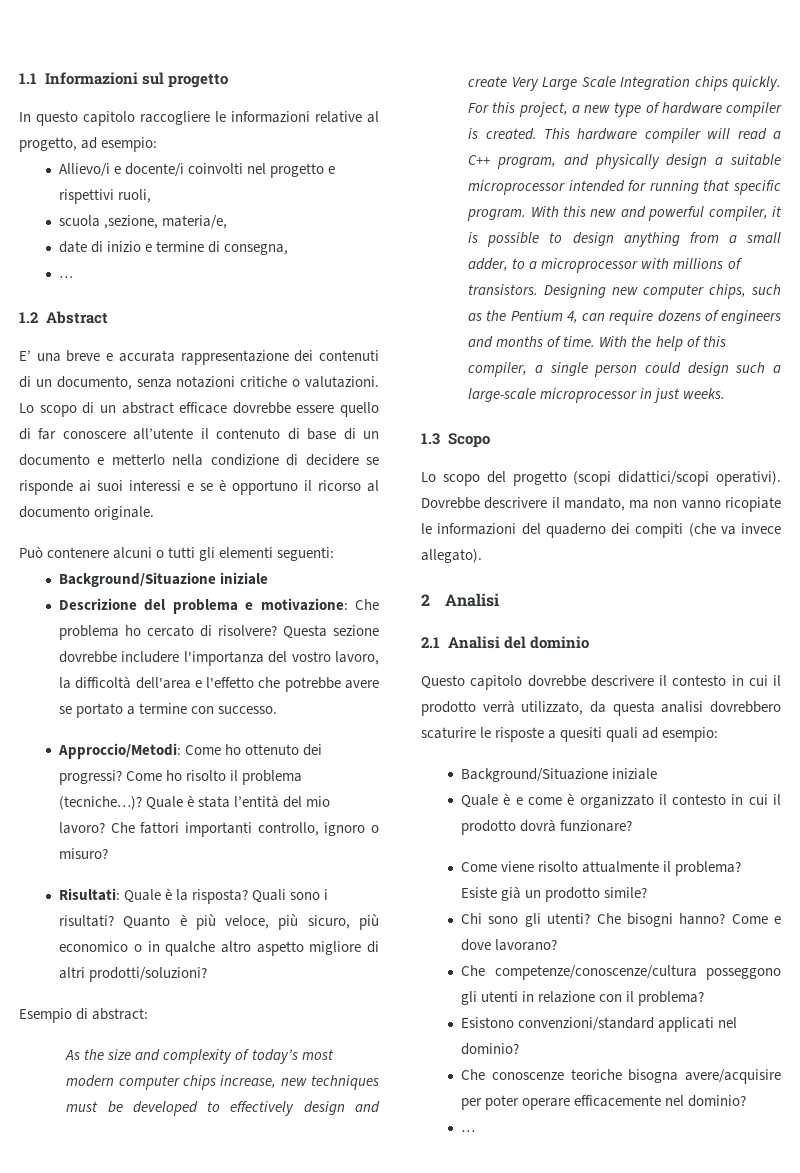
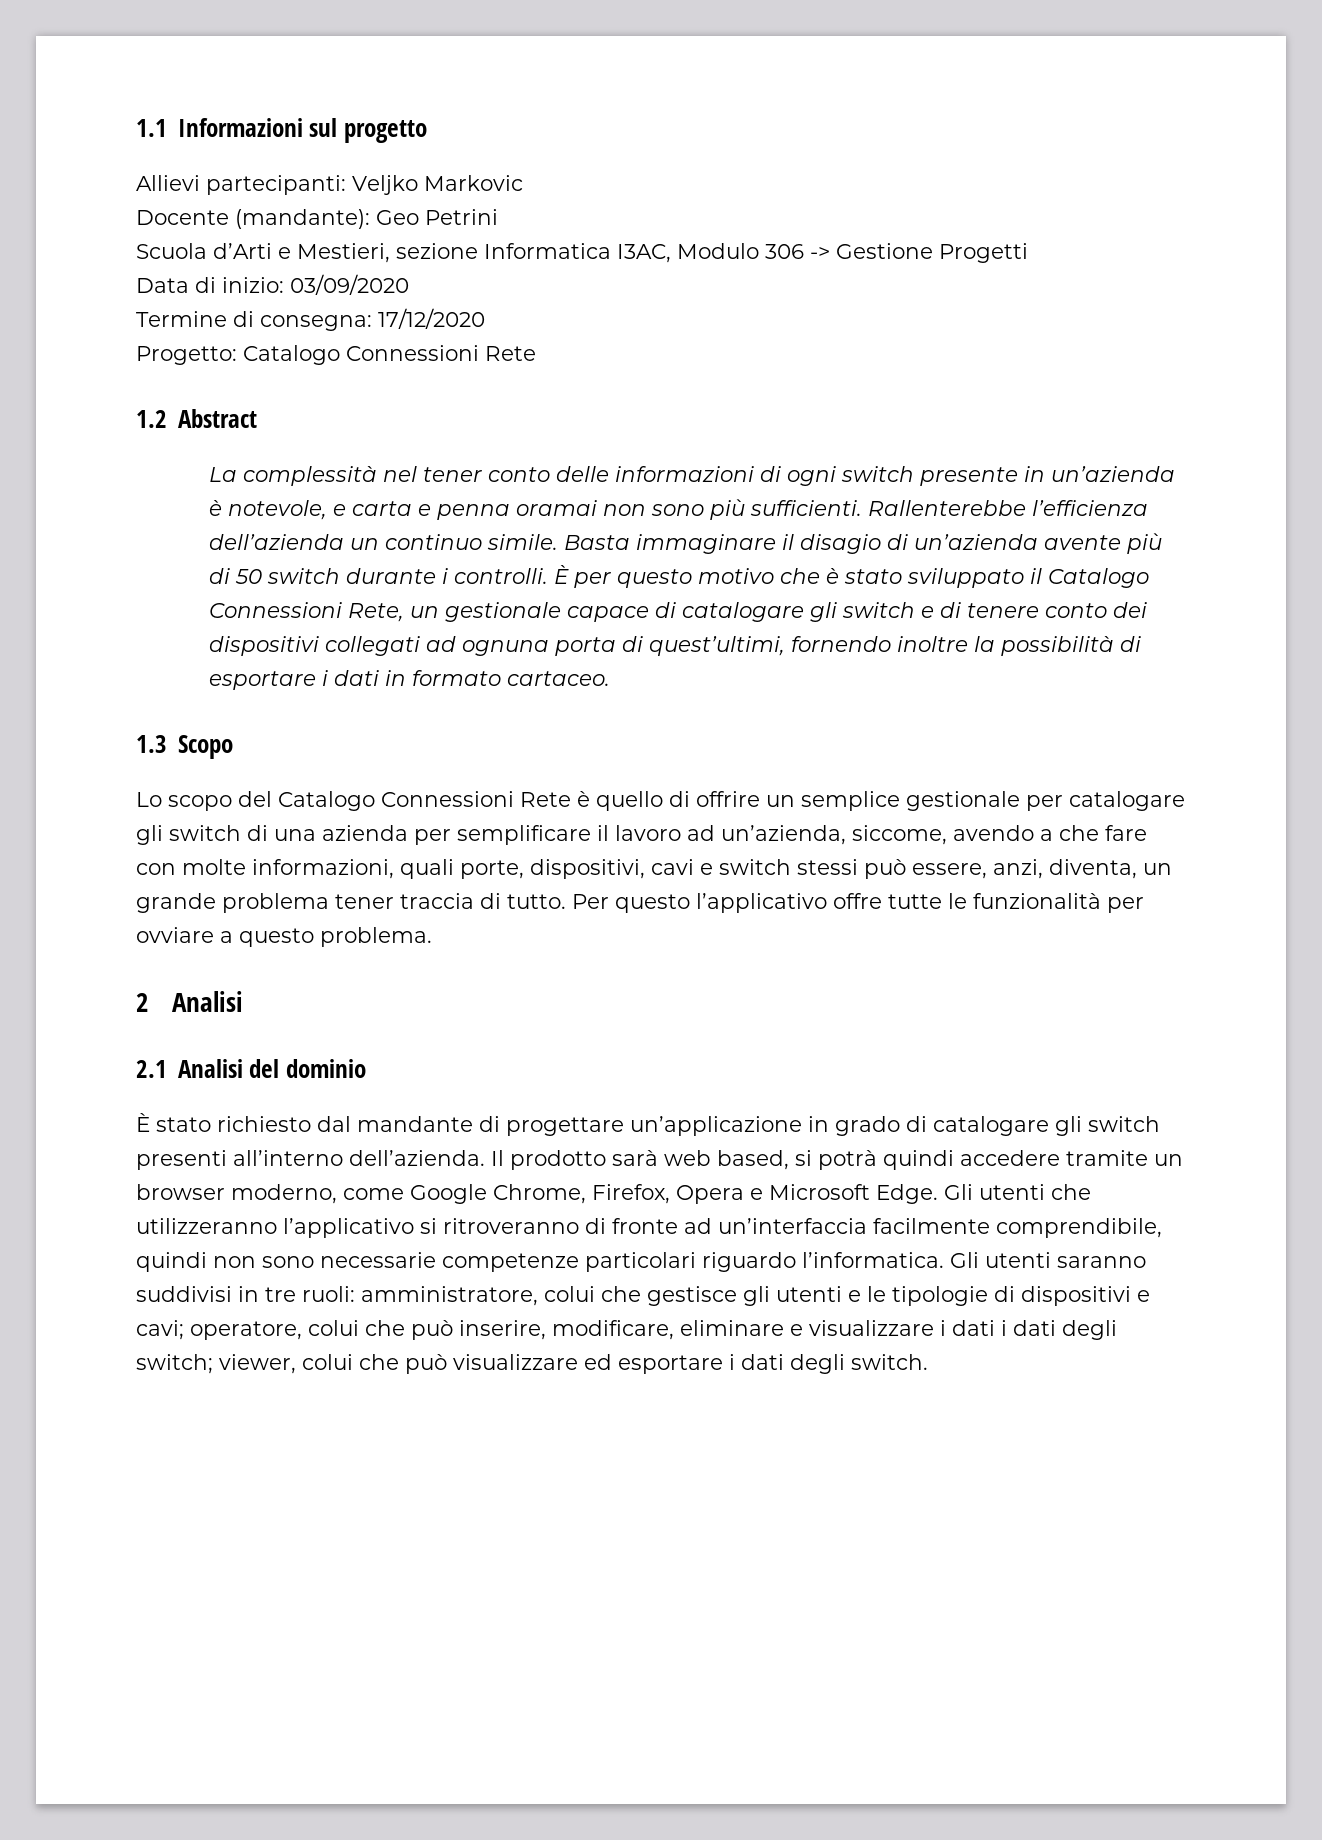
- In questo capitolo raccogliere le informazioni relative al progetto, ad esempio:
- Allievo/i e docente/i coinvolti nel progetto e rispettivi ruoli,
- scuola ,sezione, materia/e,
- date di inizio e termine di consegna,
- …
+ Allievi partecipanti: Veljko Markovic
+ Docente (mandante): Geo Petrini
+ Scuola d’Arti e Mestieri, sezione Informatica I3AC, Modulo 306 -> Gestione Progetti
+ Data di inizio: 03/09/2020
+ Termine di consegna: 17/12/2020
+ Progetto: Catalogo Connessioni Rete
  1.2 Abstract
- E’ una breve e accurata rappresentazione dei contenuti di un documento, senza notazioni critiche o valutazioni. Lo scopo di un abstract efficace dovrebbe essere quello di far conoscere all’utente il contenuto di base di un documento e metterlo nella condizione di decidere se risponde ai suoi interessi e se è opportuno il ricorso al documento originale.
- Può contenere alcuni o tutti gli elementi seguenti:
- Background/Situazione iniziale
- Descrizione del problema e motivazione: Che problema ho cercato di risolvere? Questa sezione dovrebbe includere l'importanza del vostro lavoro, la difficoltà dell'area e l'effetto che potrebbe avere se portato a termine con successo.
- Approccio/Metodi: Come ho ottenuto dei progressi? Come ho risolto il problema (tecniche…)? Quale è stata l’entità del mio lavoro? Che fattori importanti controllo, ignoro o misuro?
- Risultati: Quale è la risposta? Quali sono i risultati? Quanto è più veloce, più sicuro, più economico o in qualche altro aspetto migliore di altri prodotti/soluzioni?
- Esempio di abstract:
- As the size and complexity of today’s most modern computer chips increase, new techniques must be developed to effectively design and create Very Large Scale Integration chips quickly. For this project, a new type of hardware compiler is created. This hardware compiler will read a C++ program, and physically design a suitable microprocessor intended for running that specific program. With this new and powerful compiler, it is possible to design anything from a small adder, to a microprocessor with millions of transistors. Designing new computer chips, such as the Pentium 4, can require dozens of engineers and months of time. With the help of this compiler, a single person could design such a large-scale microprocessor in just weeks.
+ La complessità nel tener conto delle informazioni di ogni switch presente in un’azienda è notevole, e carta e penna oramai non sono più sufficienti. Rallenterebbe l’efficienza dell’azienda un continuo simile. Basta immaginare il disagio di un’azienda avente più di 50 switch durante i controlli. È per questo motivo che è stato sviluppato il Catalogo Connessioni Rete, un gestionale capace di catalogare gli switch e di tenere conto dei dispositivi collegati ad ognuna porta di quest’ultimi, fornendo inoltre la possibilità di esportare i dati in formato cartaceo.
- Lo scopo del progetto (scopi didattici/scopi operativi). Dovrebbe descrivere il mandato, ma non vanno ricopiate le informazioni del quaderno dei compiti (che va invece allegato).
+ Lo scopo del Catalogo Connessioni Rete è quello di offrire un semplice gestionale per catalogare gli switch di una azienda per semplificare il lavoro ad un’azienda, siccome, avendo a che fare con molte informazioni, quali porte, dispositivi, cavi e switch stessi può essere, anzi, diventa, un grande problema tener traccia di tutto. Per questo l’applicativo offre tutte le funzionalità per ovviare a questo problema.
- Questo capitolo dovrebbe descrivere il contesto in cui il prodotto verrà utilizzato, da questa analisi dovrebbero scaturire le risposte a quesiti quali ad esempio:
- Background/Situazione iniziale
- Quale è e come è organizzato il contesto in cui il prodotto dovrà funzionare?
- Come viene risolto attualmente il problema? Esiste già un prodotto simile?
- Chi sono gli utenti? Che bisogni hanno? Come e dove lavorano?
- Che competenze/conoscenze/cultura posseggono gli utenti in relazione con il problema?
- Esistono convenzioni/standard applicati nel dominio?
- Che conoscenze teoriche bisogna avere/acquisire per poter operare efficacemente nel dominio?
- …
+ È stato richiesto dal mandante di progettare un’applicazione in grado di catalogare gli switch presenti all’interno dell’azienda. Il prodotto sarà web based, si potrà quindi accedere tramite un browser moderno, come Google Chrome, Firefox, Opera e Microsoft Edge. Gli utenti che utilizzeranno l’applicativo si ritroveranno di fronte ad un’interfaccia facilmente comprendibile, quindi non sono necessarie competenze particolari riguardo l’informatica. Gli utenti saranno suddivisi in tre ruoli: amministratore, colui che gestisce gli utenti e le tipologie di dispositivi e cavi; operatore, colui che può inserire, modificare, eliminare e visualizzare i dati i dati degli switch; viewer, colui che può visualizzare ed esportare i dati degli switch.

